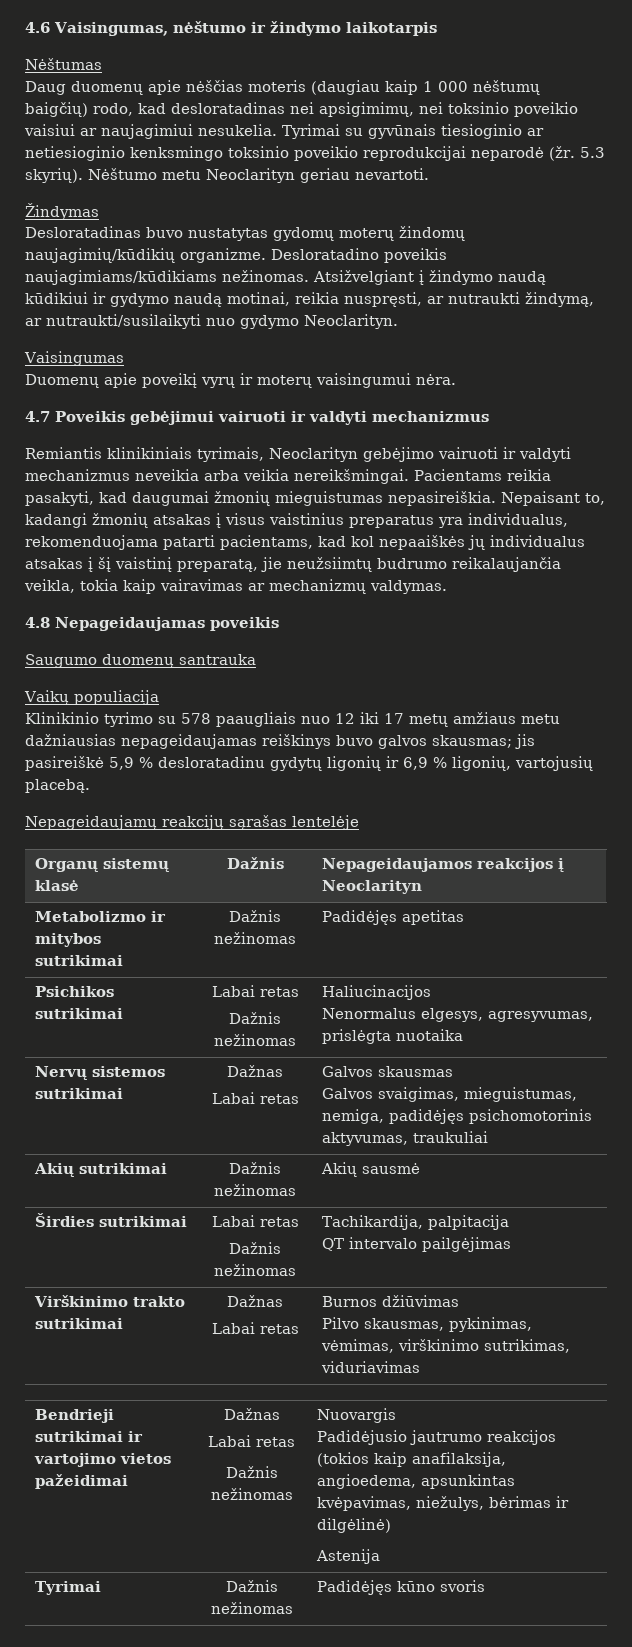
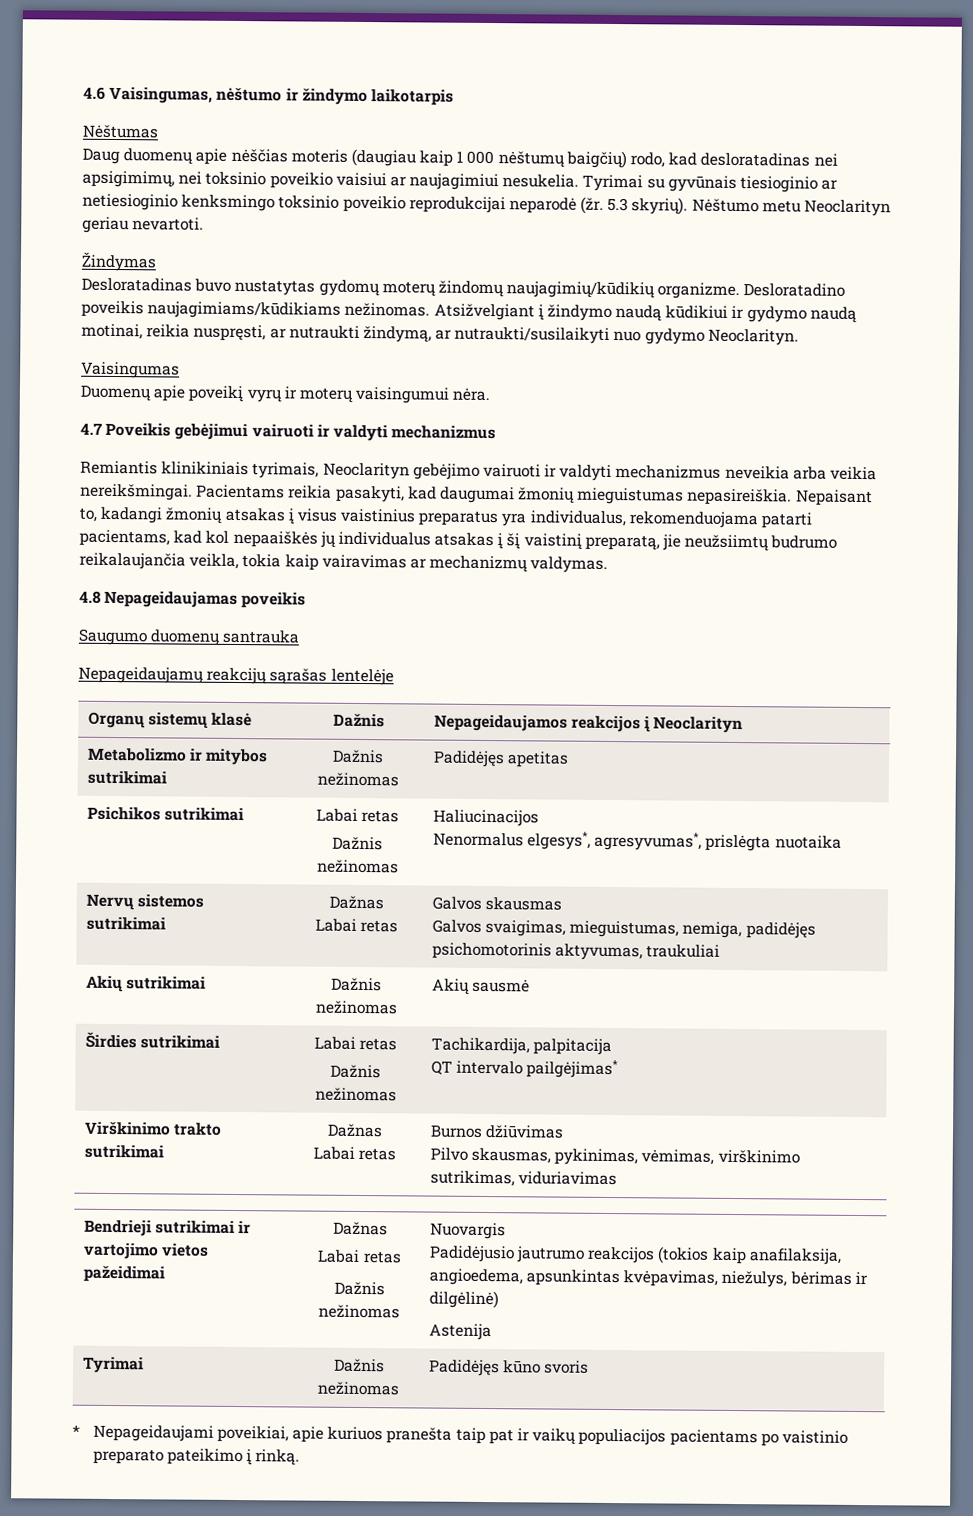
- Vaikų populiacija
- Klinikinio tyrimo su 578 paaugliais nuo 12 iki 17 metų amžiaus metu dažniausias nepageidaujamas reiškinys buvo galvos skausmas; jis pasireiškė 5,9 % desloratadinu gydytų ligonių ir 6,9 % ligonių, vartojusių placebą.
  Psichikos sutrikimai | Labai retas
  Dažnis nežinomas | Haliucinacijos
- Nenormalus elgesys, agresyvumas, prislėgta nuotaika
+ Nenormalus elgesys*, agresyvumas*, prislėgta nuotaika
  Širdies sutrikimai | Labai retas
  Dažnis nežinomas | Tachikardija, palpitacija
- QT intervalo pailgėjimas
+ QT intervalo pailgėjimas*
+ * Nepageidaujami poveikiai, apie kuriuos pranešta taip pat ir vaikų populiacijos pacientams po vaistinio preparato pateikimo į rinką.

